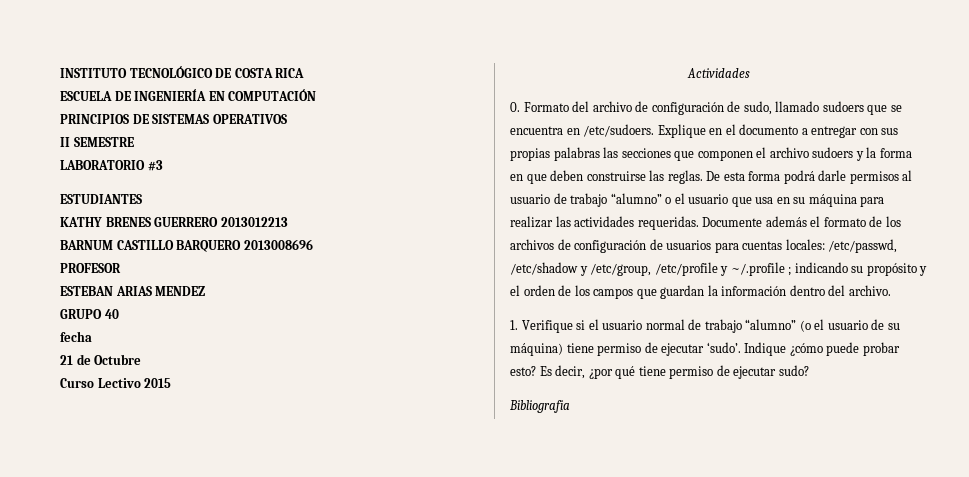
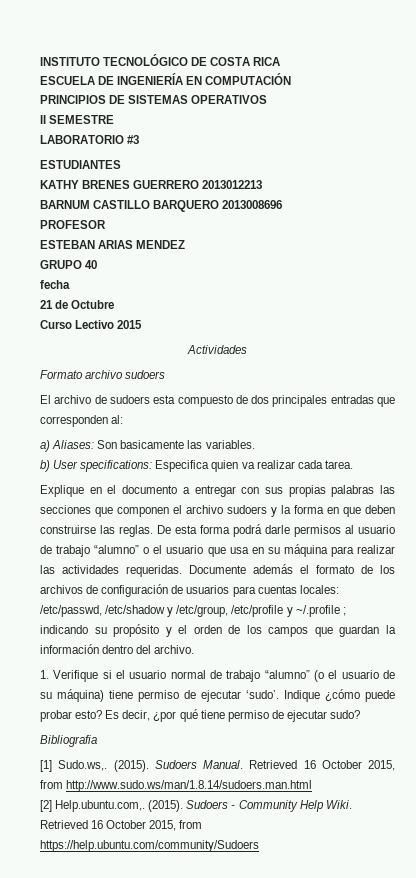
- 0. Formato del archivo de configuración de sudo, llamado sudoers que se encuentra en /etc/sudoers. Explique en el documento a entregar con sus propias palabras las secciones que componen el archivo sudoers y la forma en que deben construirse las reglas.
+ Formato archivo sudoers
+ El archivo de sudoers esta compuesto de dos principales entradas que corresponden al:
+ a) Aliases: Son basicamente las variables.
+ b) User specifications: Especifica quien va realizar cada tarea.
+ Explique en el documento a entregar con sus propias palabras las secciones que componen el archivo sudoers y la forma en que deben construirse las reglas.
+ [1] Sudo.ws,. (2015). Sudoers Manual. Retrieved 16 October 2015, from http://www.sudo.ws/man/1.8.14/sudoers.man.html
+ [2] Help.ubuntu.com,. (2015). Sudoers - Community Help Wiki. Retrieved 16 October 2015, from https://help.ubuntu.com/community/Sudoers

